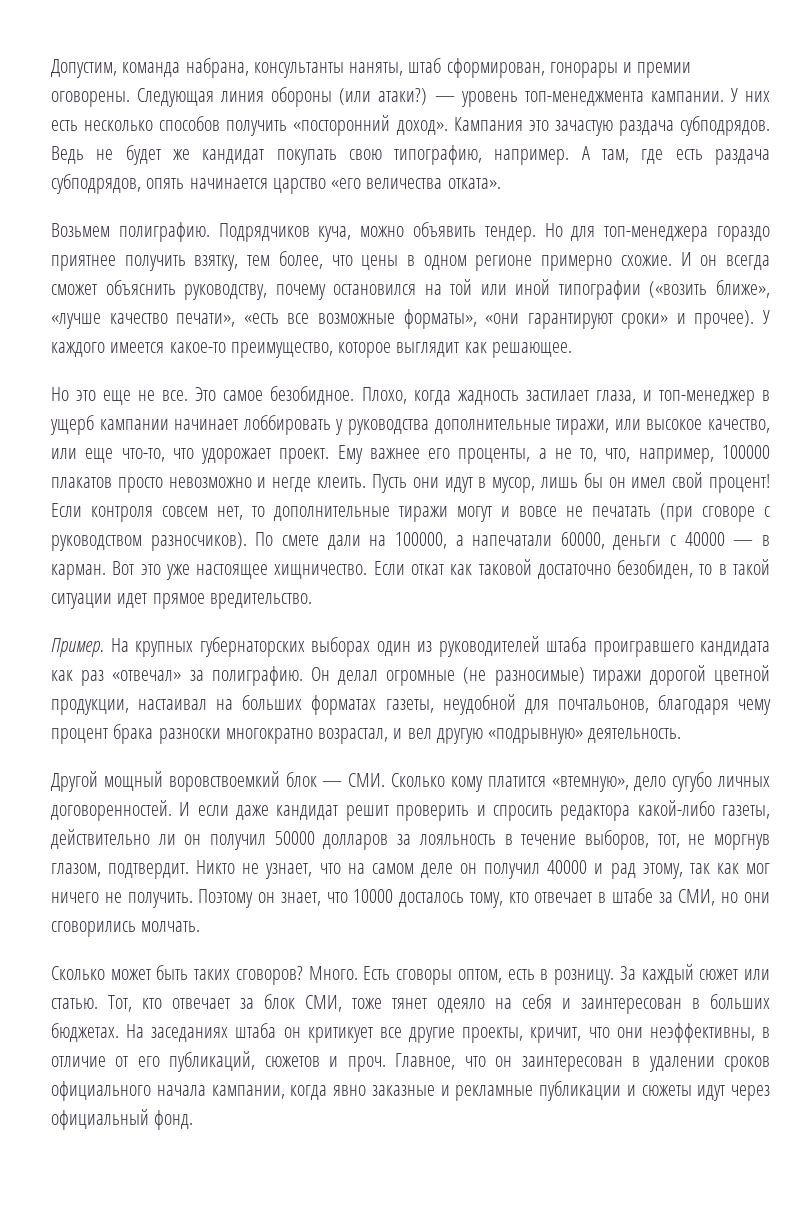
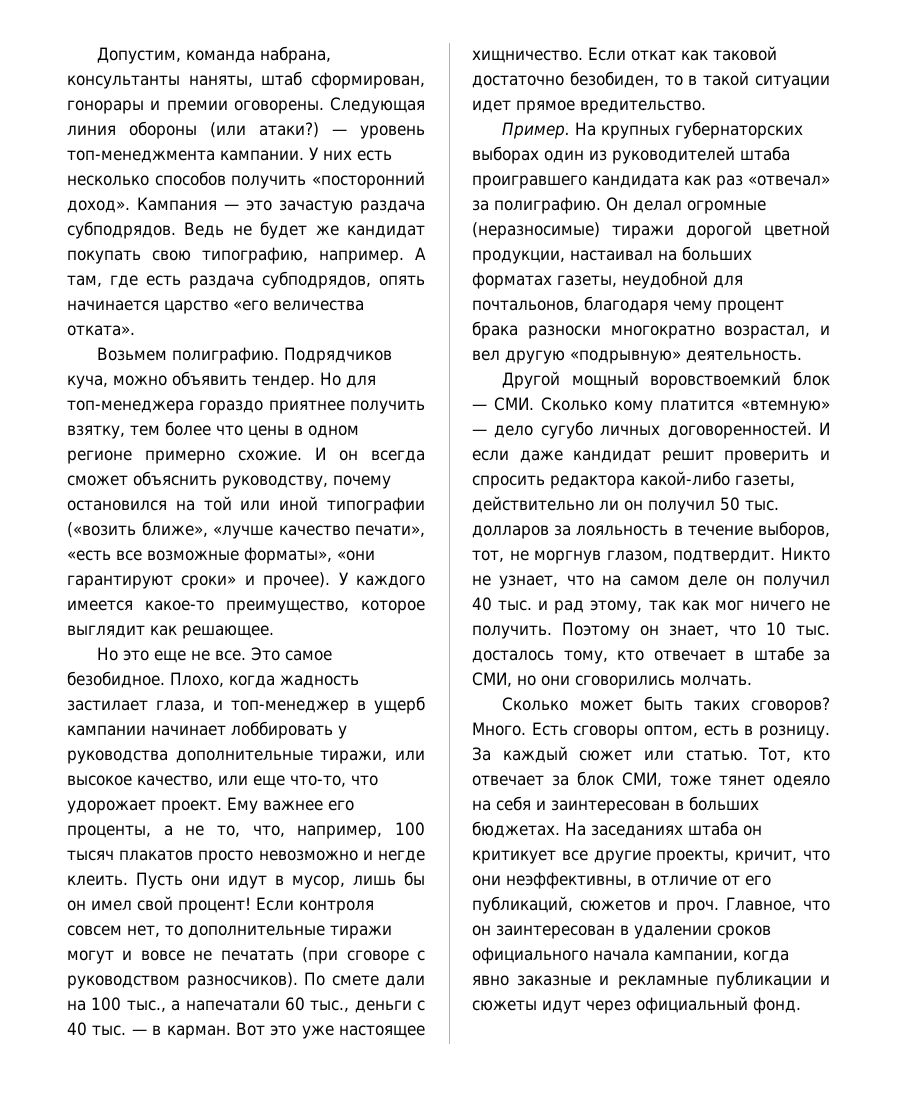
- Кампания это зачастую раздача субподрядов.
+ Кампания — это зачастую раздача субподрядов.
- Но для топ-менеджера гораздо приятнее получить взятку, тем более, что цены в одном регионе примерно схожие.
+ Но для топ-менеджера гораздо приятнее получить взятку, тем более что цены в одном регионе примерно схожие.
- Ему важнее его проценты, а не то, что, например, 100000 плакатов просто невозможно и негде клеить.
+ Ему важнее его проценты, а не то, что, например, 100 тысяч плакатов просто невозможно и негде клеить.
- По смете дали на 100000, а напечатали 60000, деньги с 40000 — в карман.
+ По смете дали на 100 тыс., а напечатали 60 тыс., деньги с 40 тыс. — в карман.
- Он делал огромные (не разносимые) тиражи дорогой цветной продукции, настаивал на больших форматах газеты, неудобной для почтальонов, благодаря чему процент брака разноски многократно возрастал, и вел другую «подрывную» деятельность.
+ Он делал огромные (неразносимые) тиражи дорогой цветной продукции, настаивал на больших форматах газеты, неудобной для почтальонов, благодаря чему процент брака разноски многократно возрастал, и вел другую «подрывную» деятельность.
- Другой мощный воровствоемкий блок — СМИ. Сколько кому платится «втемную», дело сугубо личных договоренностей.
+ Другой мощный воровствоемкий блок — СМИ. Сколько кому платится «втемную» — дело сугубо личных договоренностей.
- И если даже кандидат решит проверить и спросить редактора какой-либо газеты, действительно ли он получил 50000 долларов за лояльность в течение выборов, тот, не моргнув глазом, подтвердит.
+ И если даже кандидат решит проверить и спросить редактора какой-либо газеты, действительно ли он получил 50 тыс. долларов за лояльность в течение выборов, тот, не моргнув глазом, подтвердит.
- Никто не узнает, что на самом деле он получил 40000 и рад этому, так как мог ничего не получить.
+ Никто не узнает, что на самом деле он получил 40 тыс. и рад этому, так как мог ничего не получить.
- Поэтому он знает, что 10000 досталось тому, кто отвечает в штабе за СМИ, но они сговорились молчать.
+ Поэтому он знает, что 10 тыс. досталось тому, кто отвечает в штабе за СМИ, но они сговорились молчать.

